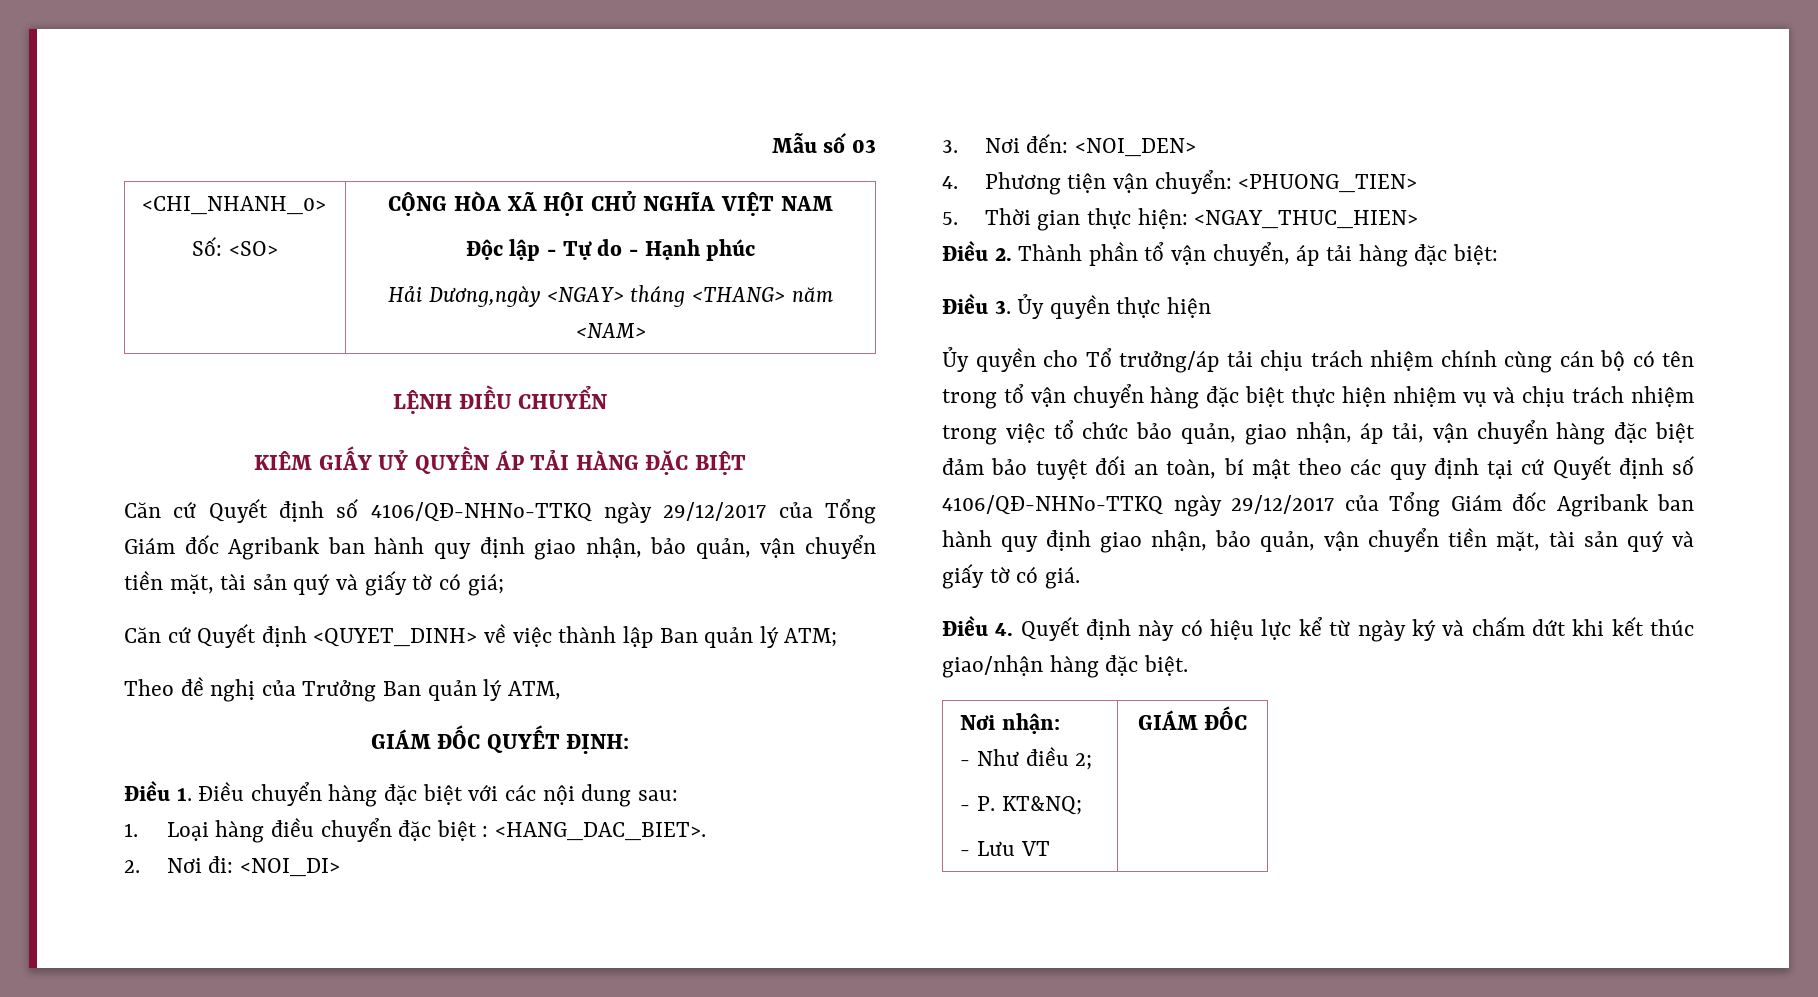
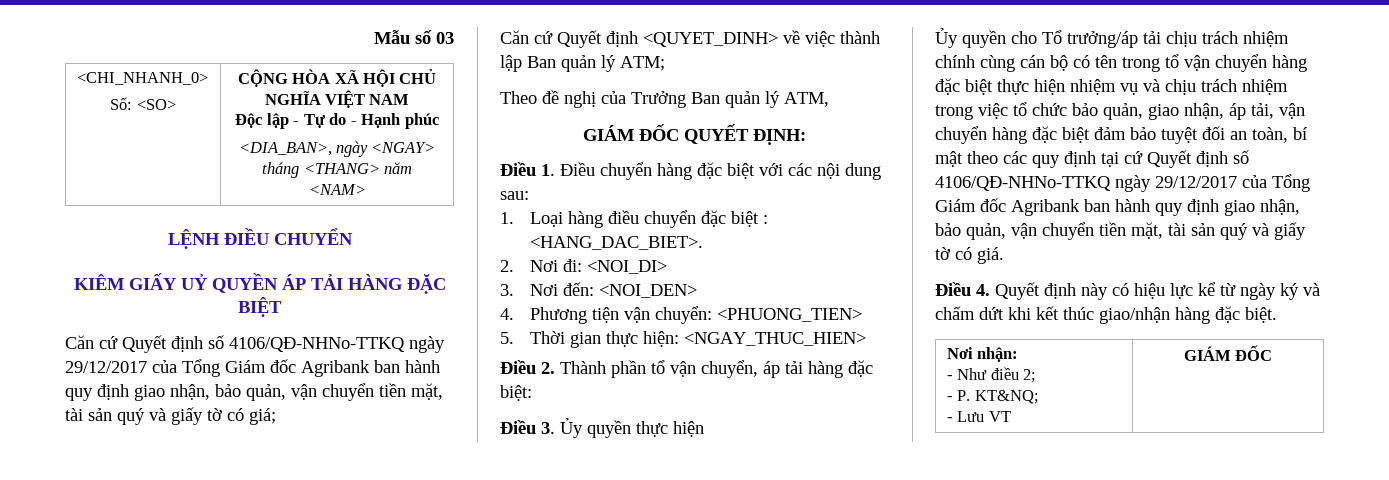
  <CHI_NHANH_0>
  Số: <SO> | CỘNG HÒA XÃ HỘI CHỦ NGHĨA VIỆT NAM
  Độc lập - Tự do - Hạnh phúc
- Hải Dương,ngày <NGAY> tháng <THANG> năm <NAM>
+ <DIA_BAN>, ngày <NGAY> tháng <THANG> năm <NAM>

